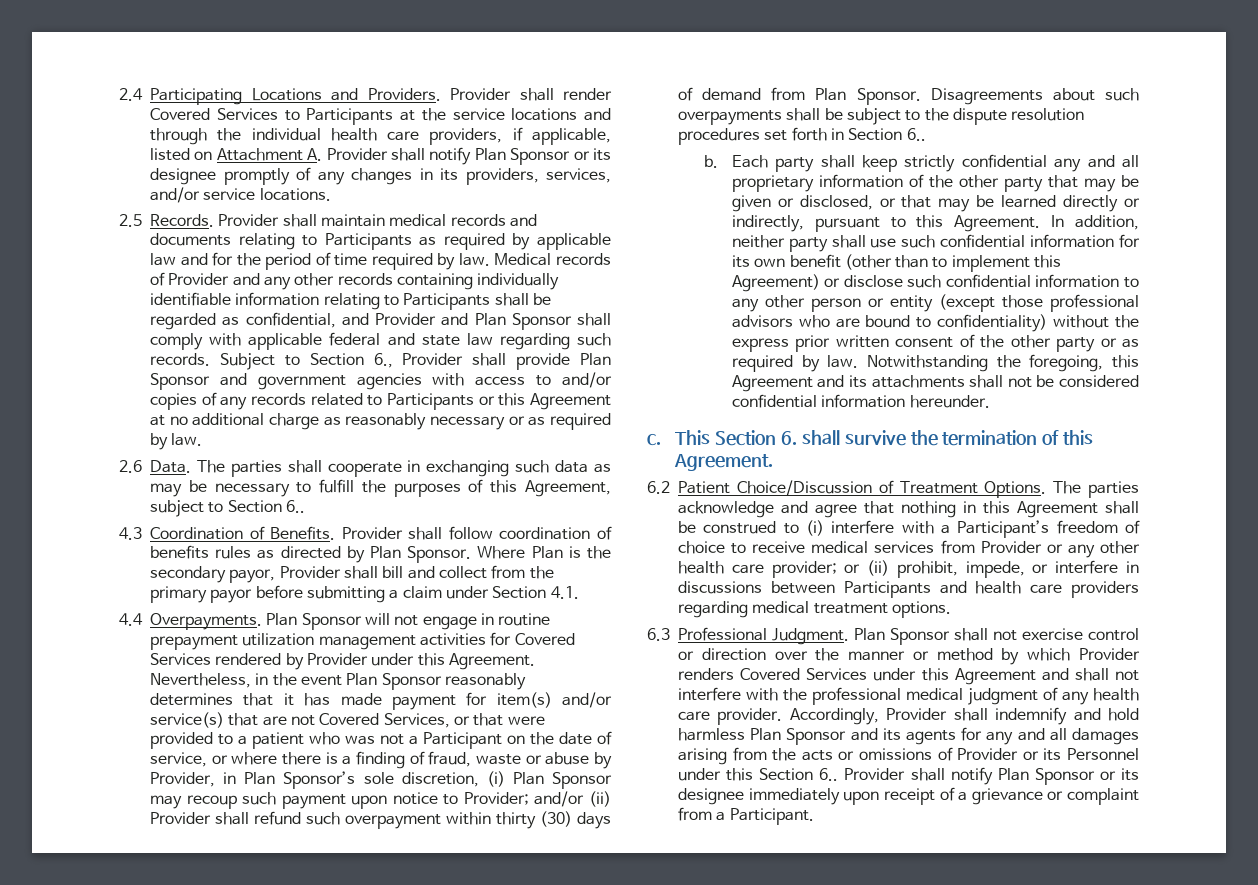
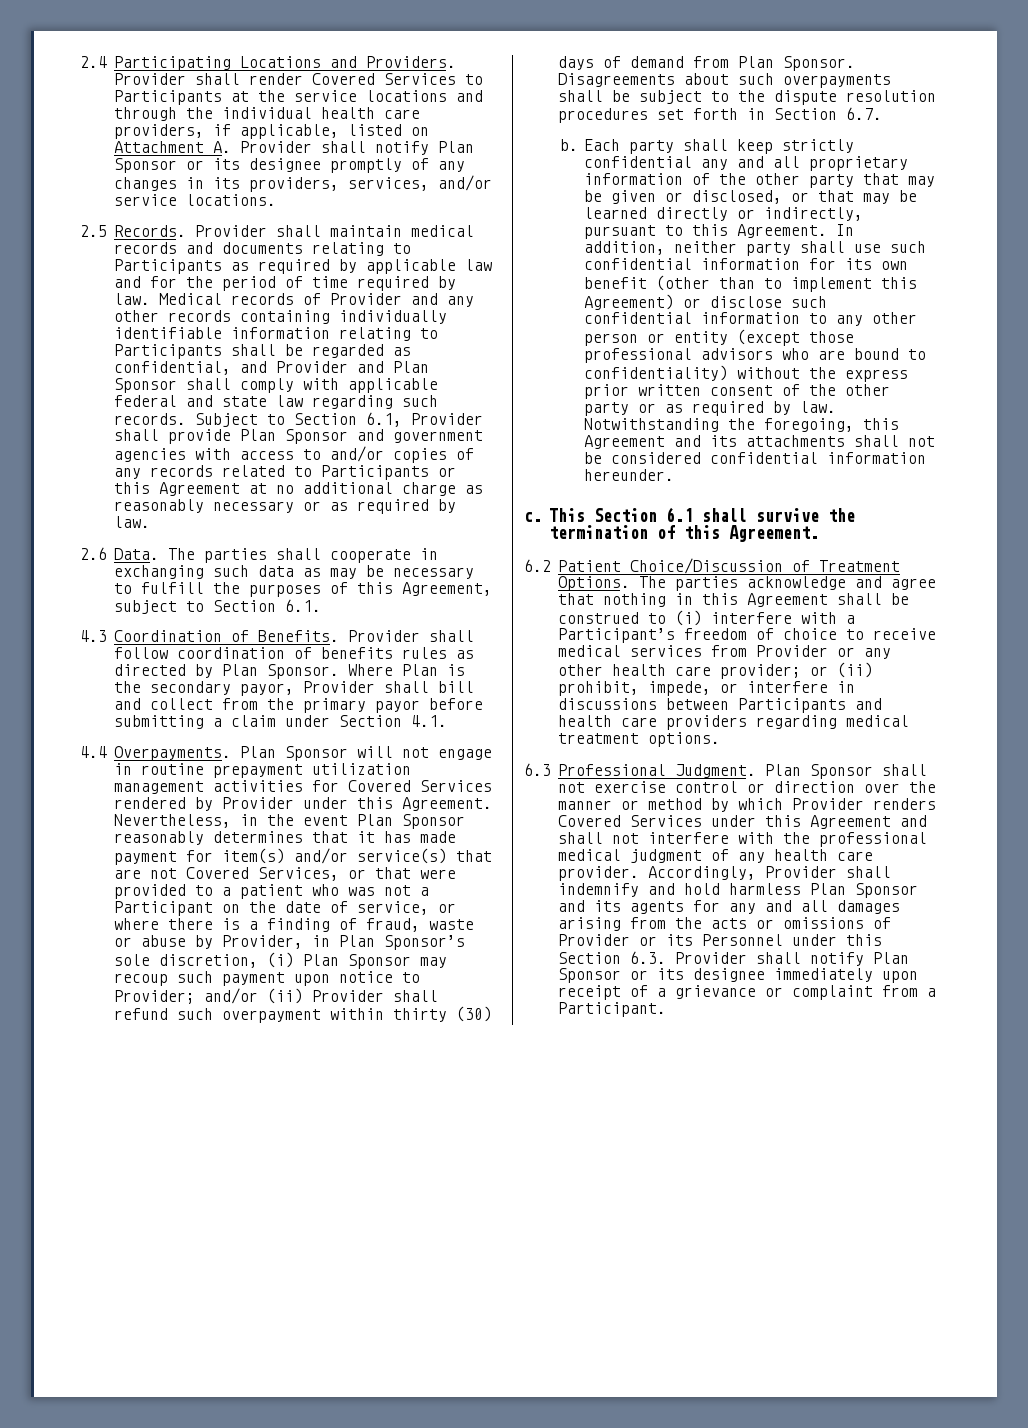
- Subject to Section 6., Provider shall provide Plan Sponsor and government agencies with access to and/or copies of any records related to Participants or this Agreement at no additional charge as reasonably necessary or as required by law.
+ Subject to Section 6.1, Provider shall provide Plan Sponsor and government agencies with access to and/or copies of any records related to Participants or this Agreement at no additional charge as reasonably necessary or as required by law.
- The parties shall cooperate in exchanging such data as may be necessary to fulfill the purposes of this Agreement, subject to Section 6..
+ The parties shall cooperate in exchanging such data as may be necessary to fulfill the purposes of this Agreement, subject to Section 6.1.
- Disagreements about such overpayments shall be subject to the dispute resolution procedures set forth in Section 6..
+ Disagreements about such overpayments shall be subject to the dispute resolution procedures set forth in Section 6.7.
- This Section 6. shall survive the termination of this Agreement.
+ This Section 6.1 shall survive the termination of this Agreement.
- Accordingly, Provider shall indemnify and hold harmless Plan Sponsor and its agents for any and all damages arising from the acts or omissions of Provider or its Personnel under this Section 6.. Provider shall notify Plan Sponsor or its designee immediately upon receipt of a grievance or complaint from a Participant.
+ Accordingly, Provider shall indemnify and hold harmless Plan Sponsor and its agents for any and all damages arising from the acts or omissions of Provider or its Personnel under this Section 6.3. Provider shall notify Plan Sponsor or its designee immediately upon receipt of a grievance or complaint from a Participant.

